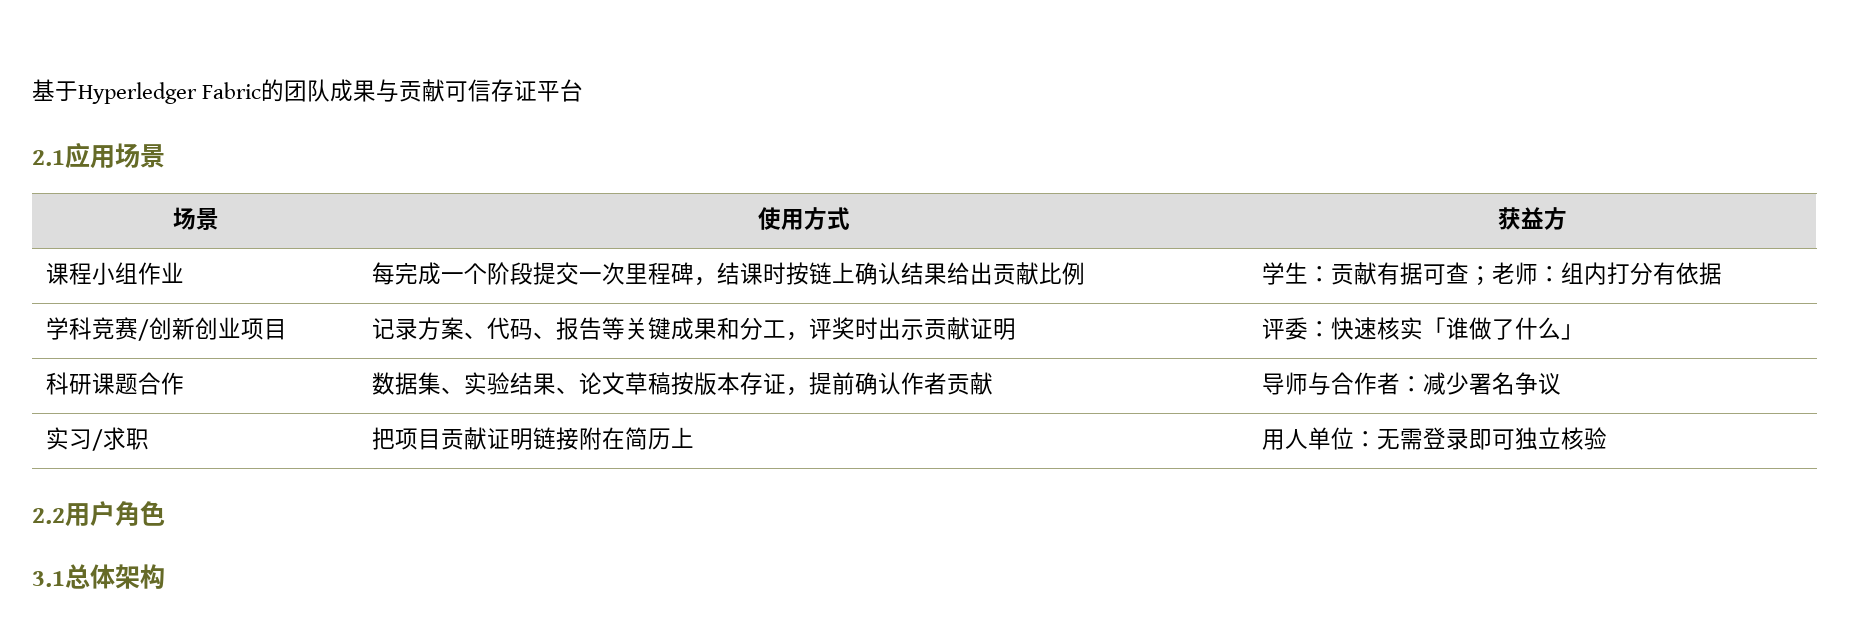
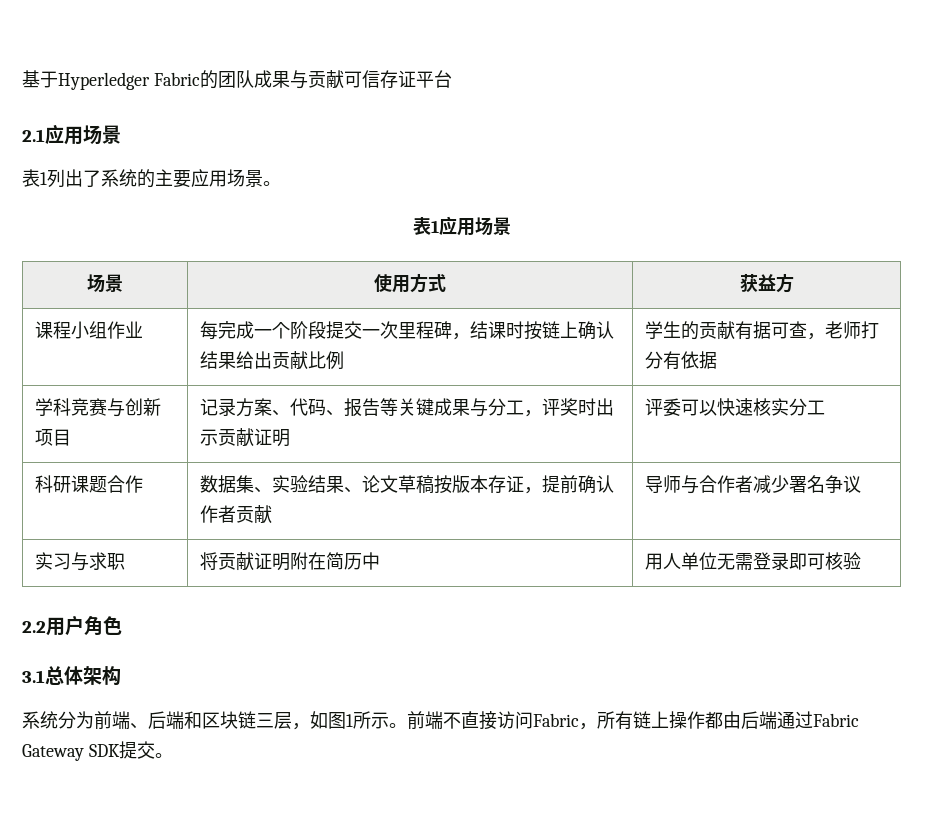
+ 表1列出了系统的主要应用场景。
+ 表1应用场景
- 课程小组作业 | 每完成一个阶段提交一次里程碑，结课时按链上确认结果给出贡献比例 | 学生：贡献有据可查；老师：组内打分有依据
+ 课程小组作业 | 每完成一个阶段提交一次里程碑，结课时按链上确认结果给出贡献比例 | 学生的贡献有据可查，老师打分有依据
- 学科竞赛/创新创业项目 | 记录方案、代码、报告等关键成果和分工，评奖时出示贡献证明 | 评委：快速核实「谁做了什么」
+ 学科竞赛与创新项目 | 记录方案、代码、报告等关键成果与分工，评奖时出示贡献证明 | 评委可以快速核实分工
- 科研课题合作 | 数据集、实验结果、论文草稿按版本存证，提前确认作者贡献 | 导师与合作者：减少署名争议
+ 科研课题合作 | 数据集、实验结果、论文草稿按版本存证，提前确认作者贡献 | 导师与合作者减少署名争议
- 实习/求职 | 把项目贡献证明链接附在简历上 | 用人单位：无需登录即可独立核验
+ 实习与求职 | 将贡献证明附在简历中 | 用人单位无需登录即可核验
+ 系统分为前端、后端和区块链三层，如图1所示。前端不直接访问Fabric，所有链上操作都由后端通过Fabric Gateway SDK提交。

